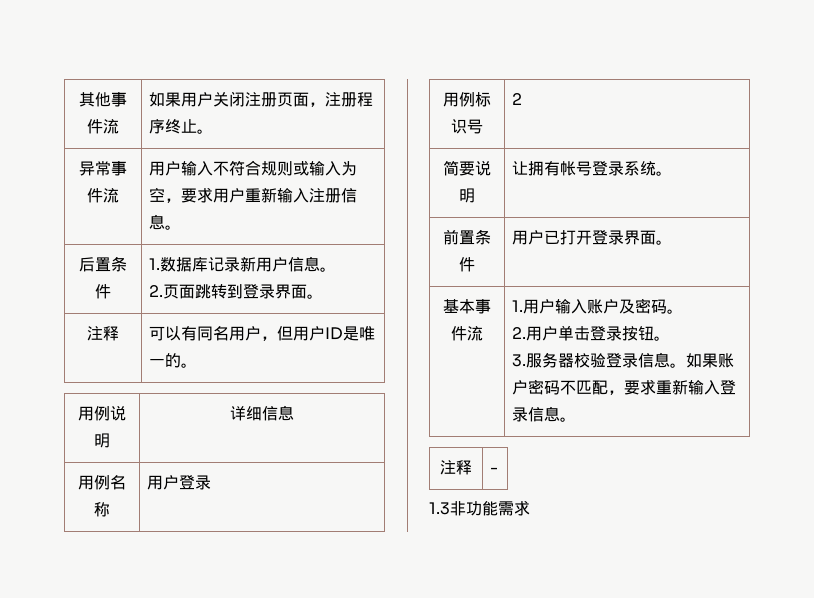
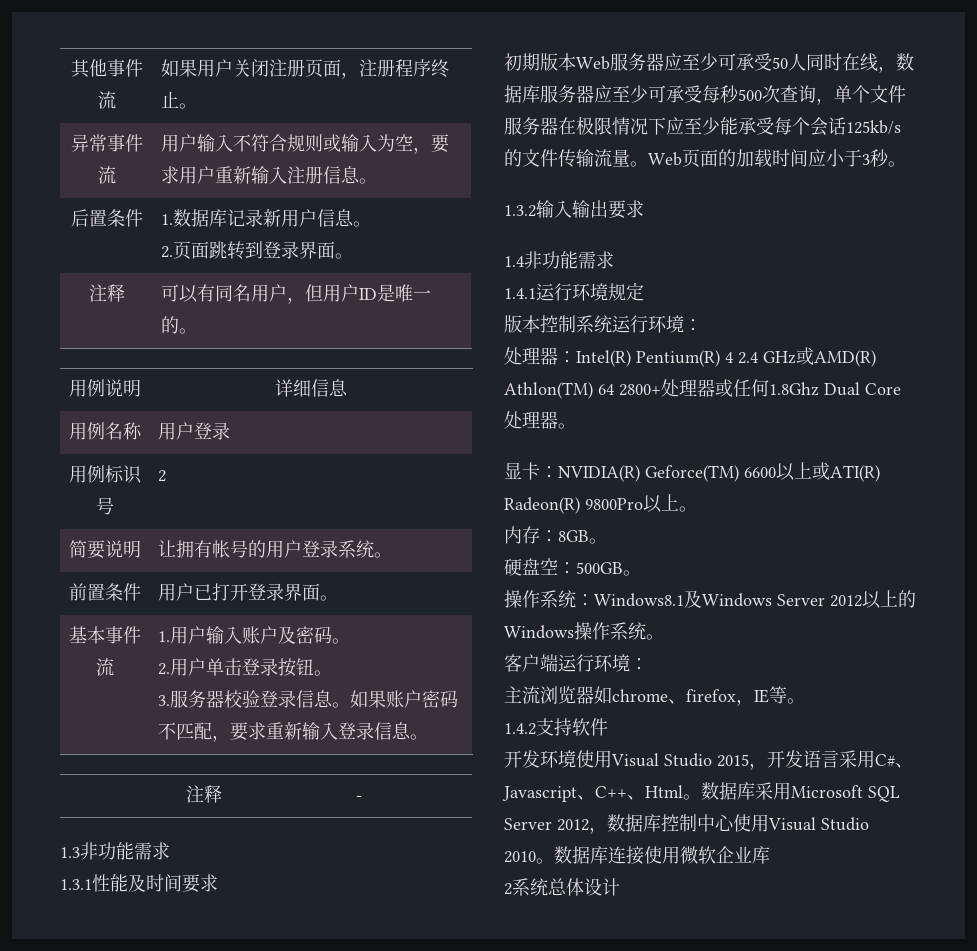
- 简要说明 | 让拥有帐号登录系统。
+ 简要说明 | 让拥有帐号的用户登录系统。
+ 1.3.1性能及时间要求
+ 初期版本Web服务器应至少可承受50人同时在线，数据库服务器应至少可承受每秒500次查询，单个文件服务器在极限情况下应至少能承受每个会话125kb/s的文件传输流量。Web页面的加载时间应小于3秒。
+ 1.3.2输入输出要求
+ 1.4非功能需求
+ 1.4.1运行环境规定
+ 版本控制系统运行环境：
+ 处理器：Intel(R) Pentium(R) 4 2.4 GHz或AMD(R) Athlon(TM) 64 2800+处理器或任何1.8Ghz Dual Core处理器。
+ 显卡：NVIDIA(R) Geforce(TM) 6600以上或ATI(R) Radeon(R) 9800Pro以上。
+ 内存：8GB。
+ 硬盘空：500GB。
+ 操作系统：Windows8.1及Windows Server 2012以上的Windows操作系统。
+ 客户端运行环境：
+ 主流浏览器如chrome、firefox，IE等。
+ 1.4.2支持软件
+ 开发环境使用Visual Studio 2015，开发语言采用C#、Javascript、C++、Html。数据库采用Microsoft SQL Server 2012，数据库控制中心使用Visual Studio 2010。数据库连接使用微软企业库
+ 2系统总体设计

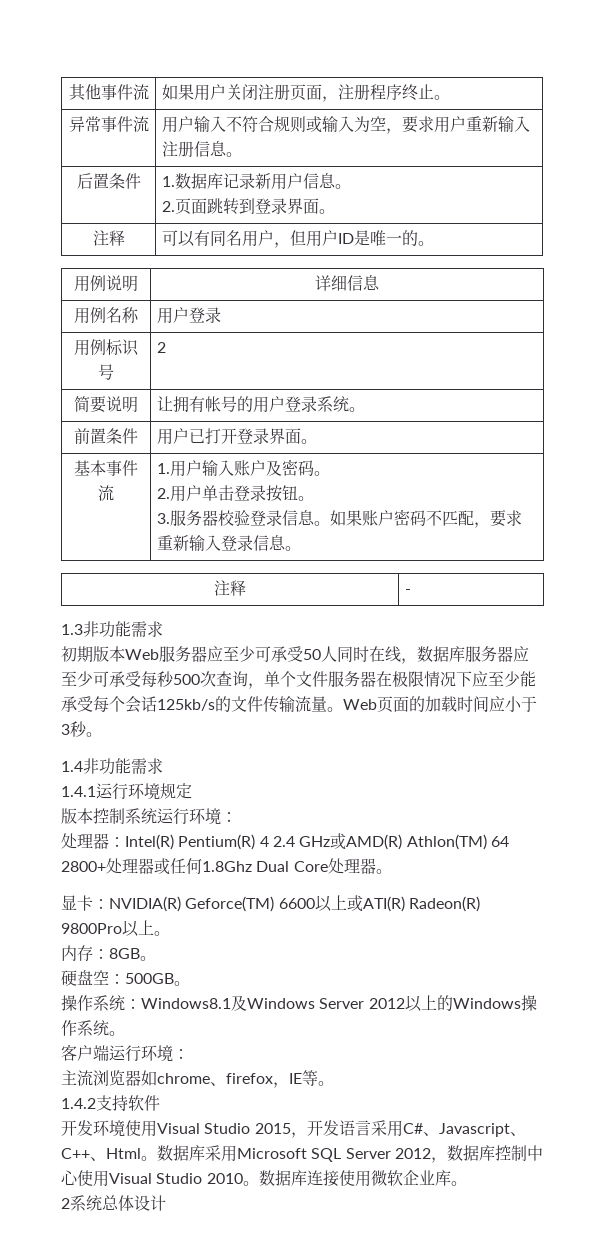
- 1.3.1性能及时间要求
- 1.3.2输入输出要求
- 数据库连接使用微软企业库
+ 数据库连接使用微软企业库。

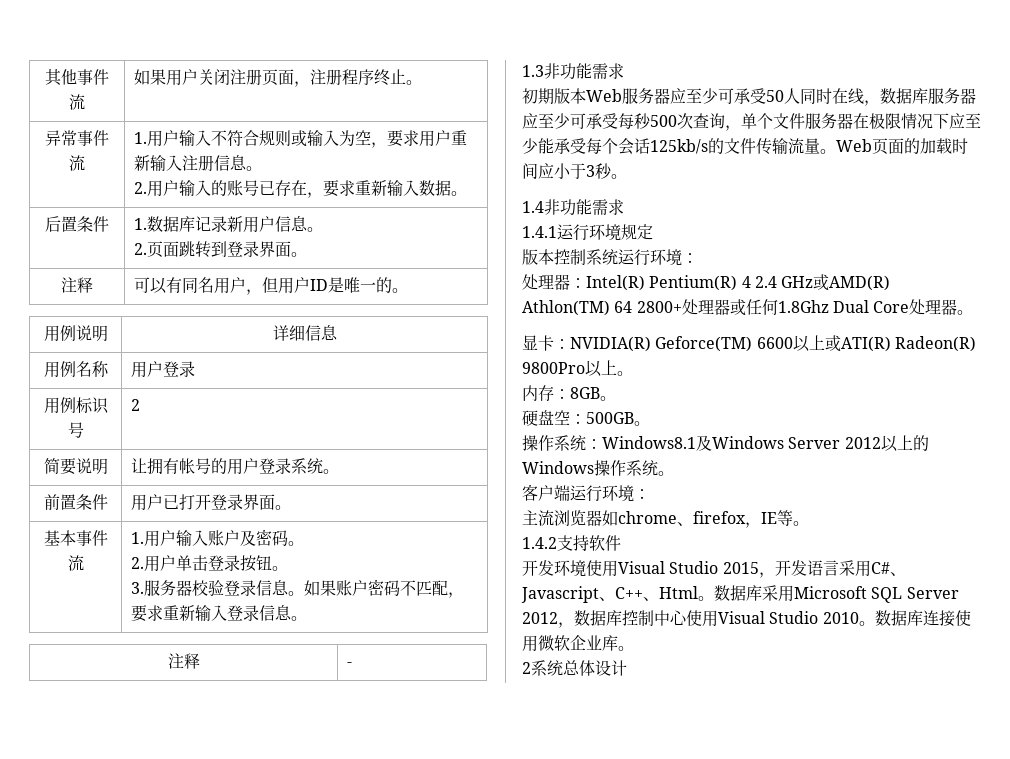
- 异常事件流 | 用户输入不符合规则或输入为空，要求用户重新输入注册信息。
+ 异常事件流 | 1.用户输入不符合规则或输入为空，要求用户重新输入注册信息。
+ 2.用户输入的账号已存在，要求重新输入数据。

